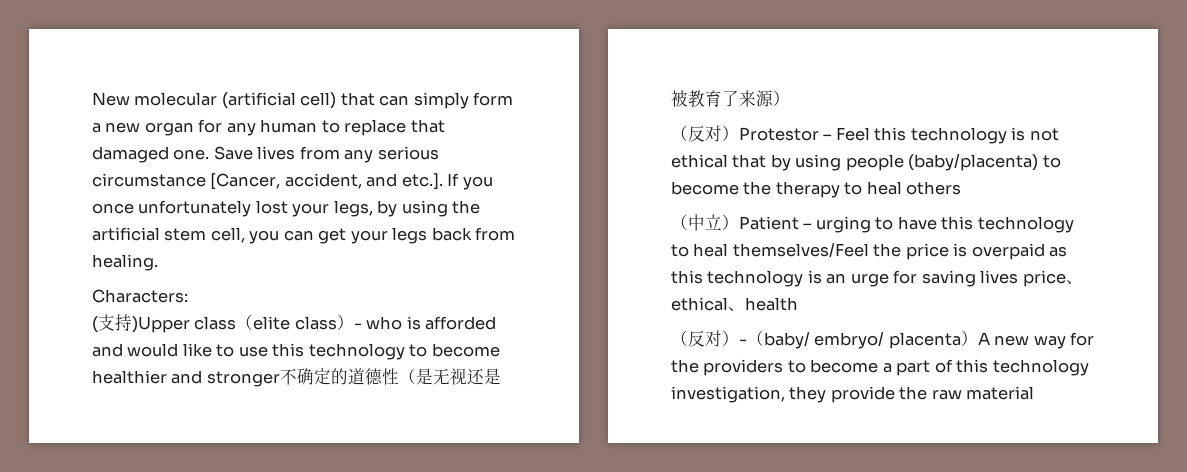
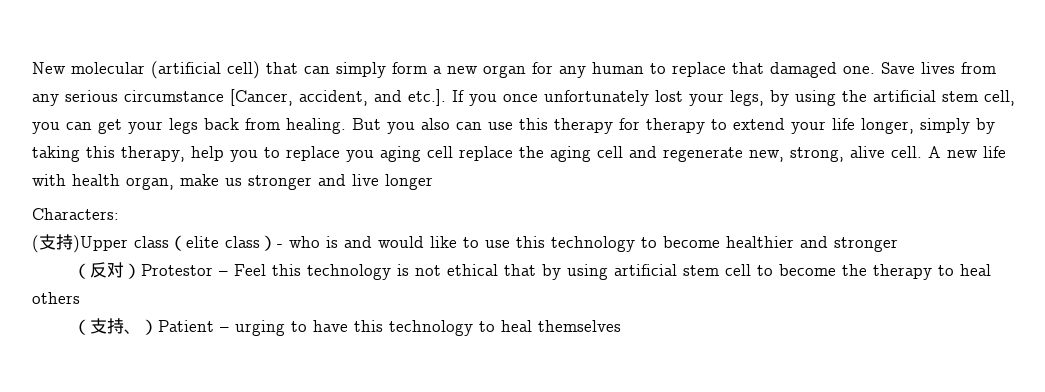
+ But you also can use this therapy for therapy to extend your life longer, simply by taking this therapy, help you to replace you aging cell replace the aging cell and regenerate new, strong, alive cell. A new life with health organ, make us stronger and live longer
- (支持)Upper class（elite class）- who is afforded and would like to use this technology to become healthier and stronger不确定的道德性（是无视还是被教育了来源）
+ (支持)Upper class（elite class）- who is and would like to use this technology to become healthier and stronger
- （反对）Protestor – Feel this technology is not ethical that by using people (baby/placenta) to become the therapy to heal others
+ （反对）Protestor – Feel this technology is not ethical that by using artificial stem cell to become the therapy to heal others
- （中立）Patient – urging to have this technology to heal themselves/Feel the price is overpaid as this technology is an urge for saving lives price、ethical、health
- （反对）-（baby/ embryo/ placenta）A new way for the providers to become a part of this technology investigation, they provide the raw material
+ （支持、）Patient – urging to have this technology to heal themselves

